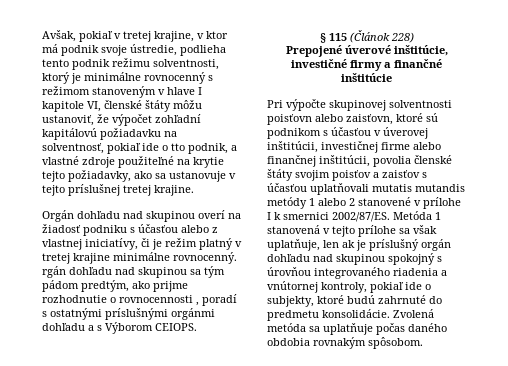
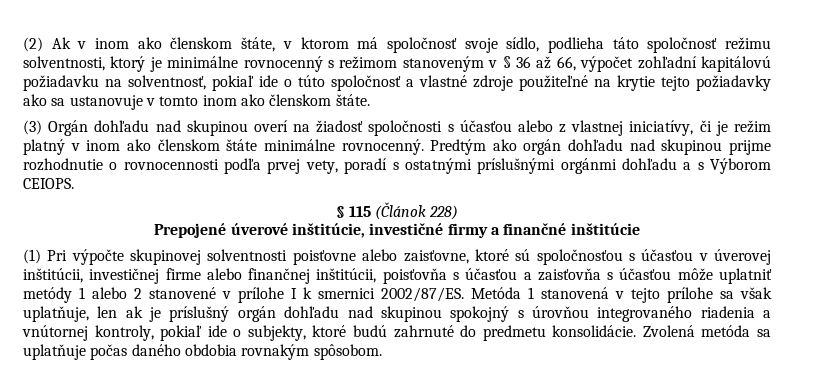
- Avšak, pokiaľ v tretej krajine, v ktor má podnik svoje ústredie, podlieha tento podnik režimu solventnosti, ktorý je minimálne rovnocenný s režimom stanoveným v hlave I kapitole VI, členské štáty môžu ustanoviť, že výpočet zohľadní kapitálovú požiadavku na solventnosť, pokiaľ ide o tto podnik, a vlastné zdroje použiteľné na krytie tejto požiadavky, ako sa ustanovuje v tejto príslušnej tretej krajine.
- Orgán dohľadu nad skupinou overí na žiadosť podniku s účasťou alebo z vlastnej iniciatívy, či je režim platný v tretej krajine minimálne rovnocenný. rgán dohľadu nad skupinou sa tým pádom predtým, ako prijme rozhodnutie o rovnocennosti , poradí s ostatnými príslušnými orgánmi dohľadu a s Výborom CEIOPS.
+ (2) Ak v inom ako členskom štáte, v ktorom má spoločnosť svoje sídlo, podlieha táto spoločnosť režimu solventnosti, ktorý je minimálne rovnocenný s režimom stanoveným v § 36 až 66, výpočet zohľadní kapitálovú požiadavku na solventnosť, pokiaľ ide o túto spoločnosť a vlastné zdroje použiteľné na krytie tejto požiadavky ako sa ustanovuje v tomto inom ako členskom štáte.
+ (3) Orgán dohľadu nad skupinou overí na žiadosť spoločnosti s účasťou alebo z vlastnej iniciatívy, či je režim platný v inom ako členskom štáte minimálne rovnocenný. Predtým ako orgán dohľadu nad skupinou prijme rozhodnutie o rovnocennosti podľa prvej vety, poradí s ostatnými príslušnými orgánmi dohľadu a s Výborom CEIOPS.
- Pri výpočte skupinovej solventnosti poisťovn alebo zaisťovn, ktoré sú podnikom s účasťou v úverovej inštitúcii, investičnej firme alebo finančnej inštitúcii, povolia členské štáty svojim poisťov a zaisťov s účasťou uplatňovali mutatis mutandis metódy 1 alebo 2 stanovené v prílohe I k smernici 2002/87/ES.
+ (1) Pri výpočte skupinovej solventnosti poisťovne alebo zaisťovne, ktoré sú spoločnosťou s účasťou v úverovej inštitúcii, investičnej firme alebo finančnej inštitúcii, poisťovňa s účasťou a zaisťovňa s účasťou môže uplatniť metódy 1 alebo 2 stanovené v prílohe I k smernici 2002/87/ES.

